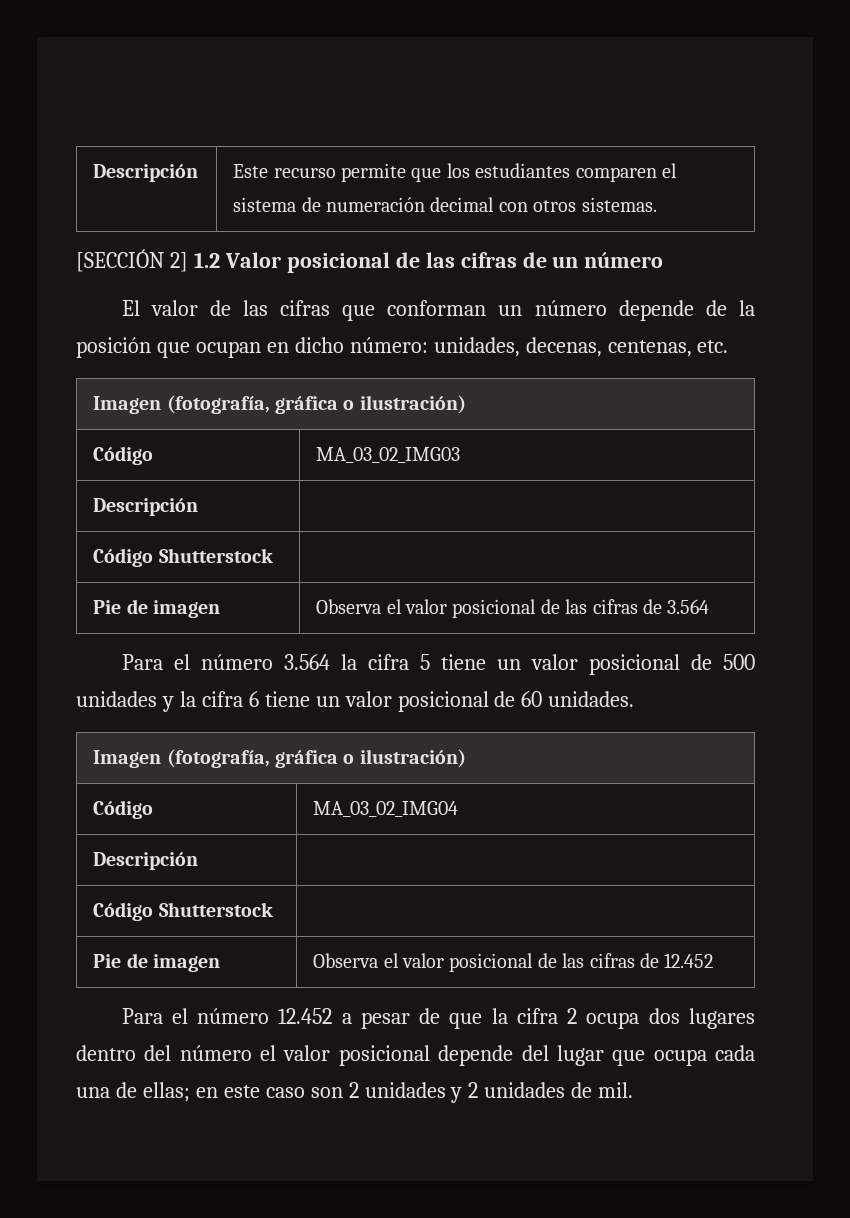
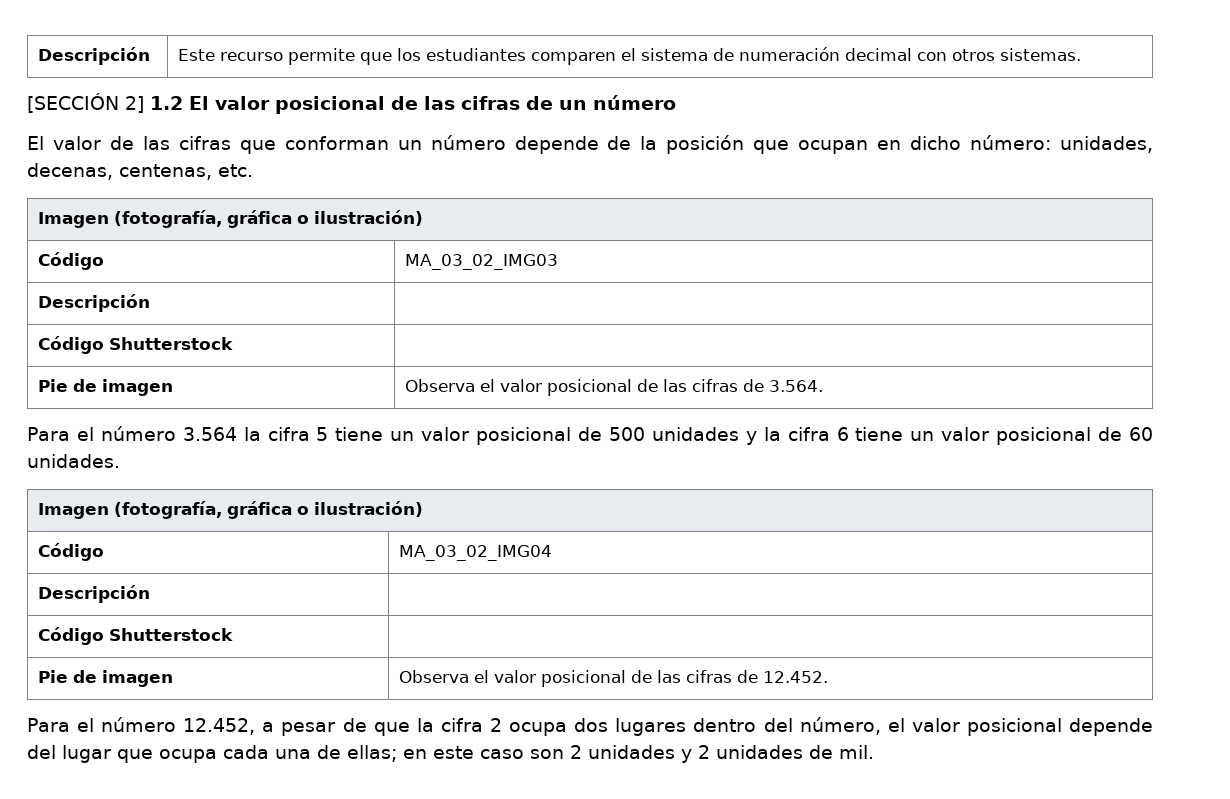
- [SECCIÓN 2] 1.2 Valor posicional de las cifras de un número
+ [SECCIÓN 2] 1.2 El valor posicional de las cifras de un número
- Pie de imagen | Observa el valor posicional de las cifras de 3.564
+ Pie de imagen | Observa el valor posicional de las cifras de 3.564.
- Pie de imagen | Observa el valor posicional de las cifras de 12.452
- Para el número 12.452 a pesar de que la cifra 2 ocupa dos lugares dentro del número el valor posicional depende del lugar que ocupa cada una de ellas; en este caso son 2 unidades y 2 unidades de mil.
+ Pie de imagen | Observa el valor posicional de las cifras de 12.452.
+ Para el número 12.452, a pesar de que la cifra 2 ocupa dos lugares dentro del número, el valor posicional depende del lugar que ocupa cada una de ellas; en este caso son 2 unidades y 2 unidades de mil.

